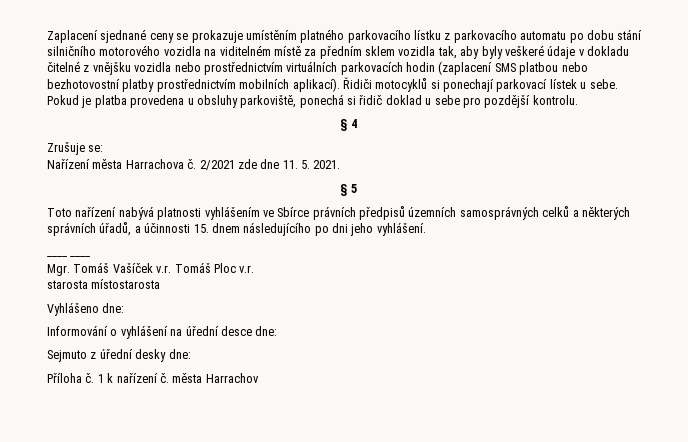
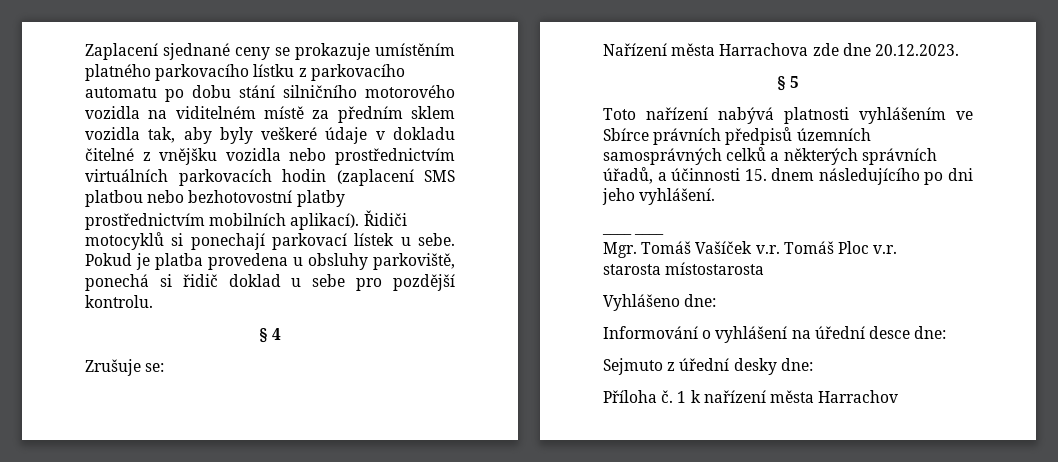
- Nařízení města Harrachova č. 2/2021 zde dne 11. 5. 2021.
+ Nařízení města Harrachova zde dne 20.12.2023.
- 1 k nařízení č. města Harrachov
+ 1 k nařízení města Harrachov

